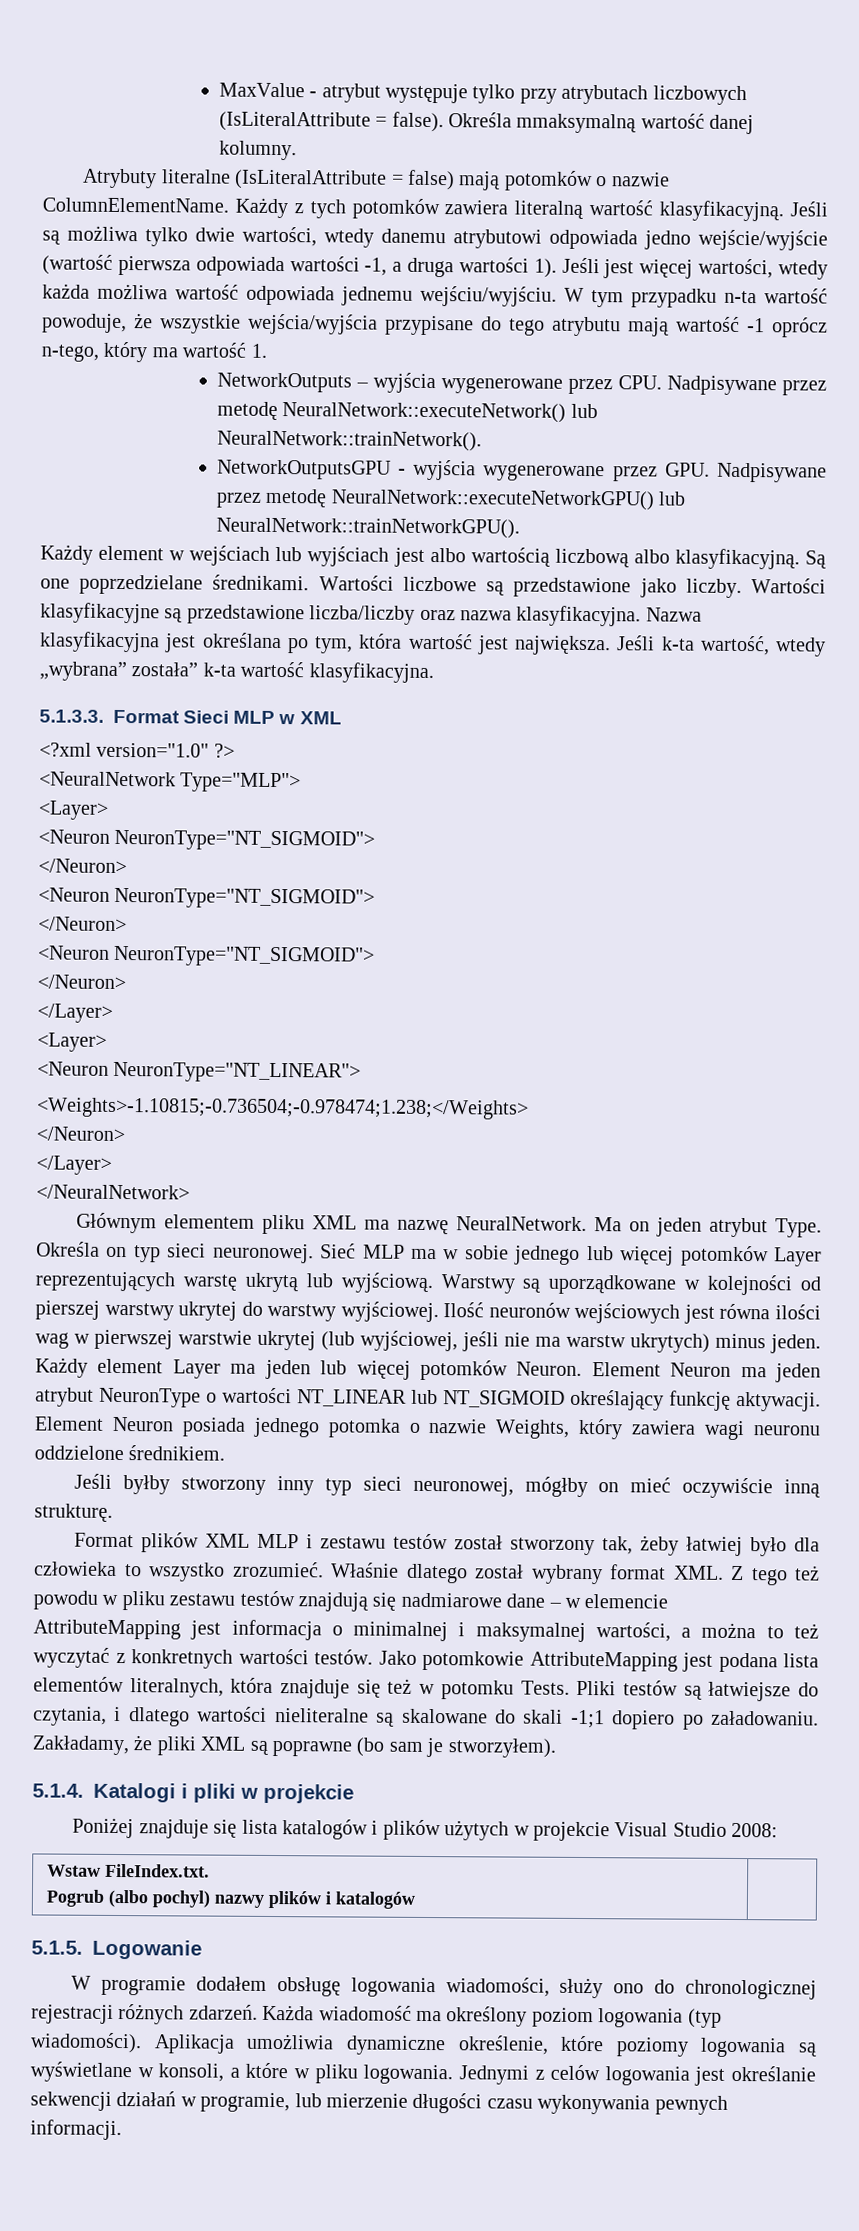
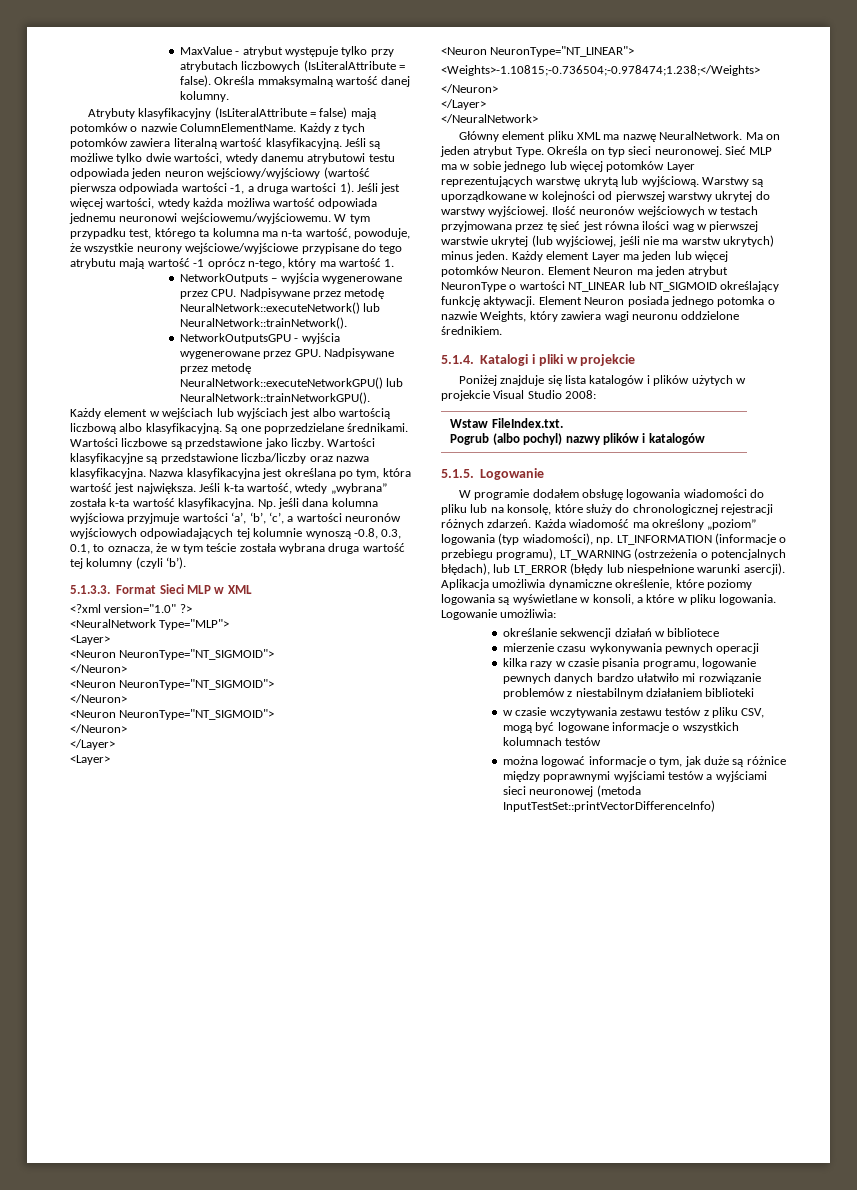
- Atrybuty literalne (IsLiteralAttribute = false) mają potomków o nazwie ColumnElementName.
+ Atrybuty klasyfikacyjny (IsLiteralAttribute = false) mają potomków o nazwie ColumnElementName.
- Jeśli są możliwa tylko dwie wartości, wtedy danemu atrybutowi odpowiada jedno wejście/wyjście (wartość pierwsza odpowiada wartości -1, a druga wartości 1).
+ Jeśli są możliwe tylko dwie wartości, wtedy danemu atrybutowi testu odpowiada jeden neuron wejściowy/wyjściowy (wartość pierwsza odpowiada wartości -1, a druga wartości 1).
- Jeśli jest więcej wartości, wtedy każda możliwa wartość odpowiada jednemu wejściu/wyjściu.
+ Jeśli jest więcej wartości, wtedy każda możliwa wartość odpowiada jednemu neuronowi wejściowemu/wyjściowemu.
- W tym przypadku n-ta wartość powoduje, że wszystkie wejścia/wyjścia przypisane do tego atrybutu mają wartość -1 oprócz n-tego, który ma wartość 1.
+ W tym przypadku test, którego ta kolumna ma n-ta wartość, powoduje, że wszystkie neurony wejściowe/wyjściowe przypisane do tego atrybutu mają wartość -1 oprócz n-tego, który ma wartość 1.
- Jeśli k-ta wartość, wtedy „wybrana” została” k-ta wartość klasyfikacyjna.
+ Jeśli k-ta wartość, wtedy „wybrana” została k-ta wartość klasyfikacyjna. Np. jeśli dana kolumna wyjściowa przyjmuje wartości ‘a’, ‘b’, ‘c’, a wartości neuronów wyjściowych odpowiadających tej kolumnie wynoszą -0.8, 0.3, 0.1, to oznacza, że w tym teście została wybrana druga wartość tej kolumny (czyli ‘b’).
- Głównym elementem pliku XML ma nazwę NeuralNetwork.
+ Główny element pliku XML ma nazwę NeuralNetwork.
- Sieć MLP ma w sobie jednego lub więcej potomków Layer reprezentujących warstę ukrytą lub wyjściową.
+ Sieć MLP ma w sobie jednego lub więcej potomków Layer reprezentujących warstwę ukrytą lub wyjściową.
- Warstwy są uporządkowane w kolejności od pierszej warstwy ukrytej do warstwy wyjściowej.
+ Warstwy są uporządkowane w kolejności od pierwszej warstwy ukrytej do warstwy wyjściowej.
- Ilość neuronów wejściowych jest równa ilości wag w pierwszej warstwie ukrytej (lub wyjściowej, jeśli nie ma warstw ukrytych) minus jeden.
+ Ilość neuronów wejściowych w testach przyjmowana przez tę sieć jest równa ilości wag w pierwszej warstwie ukrytej (lub wyjściowej, jeśli nie ma warstw ukrytych) minus jeden.
- Jeśli byłby stworzony inny typ sieci neuronowej, mógłby on mieć oczywiście inną strukturę.
- Format plików XML MLP i zestawu testów został stworzony tak, żeby łatwiej było dla człowieka to wszystko zrozumieć. Właśnie dlatego został wybrany format XML. Z tego też powodu w pliku zestawu testów znajdują się nadmiarowe dane – w elemencie AttributeMapping jest informacja o minimalnej i maksymalnej wartości, a można to też wyczytać z konkretnych wartości testów. Jako potomkowie AttributeMapping jest podana lista elementów literalnych, która znajduje się też w potomku Tests. Pliki testów są łatwiejsze do czytania, i dlatego wartości nieliteralne są skalowane do skali -1;1 dopiero po załadowaniu. Zakładamy, że pliki XML są poprawne (bo sam je stworzyłem).
- W programie dodałem obsługę logowania wiadomości, służy ono do chronologicznej rejestracji różnych zdarzeń.
+ W programie dodałem obsługę logowania wiadomości do pliku lub na konsolę, które służy do chronologicznej rejestracji różnych zdarzeń.
- Każda wiadomość ma określony poziom logowania (typ wiadomości).
+ Każda wiadomość ma określony „poziom” logowania (typ wiadomości), np. LT_INFORMATION (informacje o przebiegu programu), LT_WARNING (ostrzeżenia o potencjalnych błędach), lub LT_ERROR (błędy lub niespełnione warunki asercji).
- Jednymi z celów logowania jest określanie sekwencji działań w programie, lub mierzenie długości czasu wykonywania pewnych informacji.
+ Logowanie umożliwia:
+ określanie sekwencji działań w bibliotece
+ mierzenie czasu wykonywania pewnych operacji
+ kilka razy w czasie pisania programu, logowanie pewnych danych bardzo ułatwiło mi rozwiązanie problemów z niestabilnym działaniem biblioteki
+ w czasie wczytywania zestawu testów z pliku CSV, mogą być logowane informacje o wszystkich kolumnach testów
+ można logować informacje o tym, jak duże są różnice między poprawnymi wyjściami testów a wyjściami sieci neuronowej (metoda InputTestSet::printVectorDifferenceInfo)

